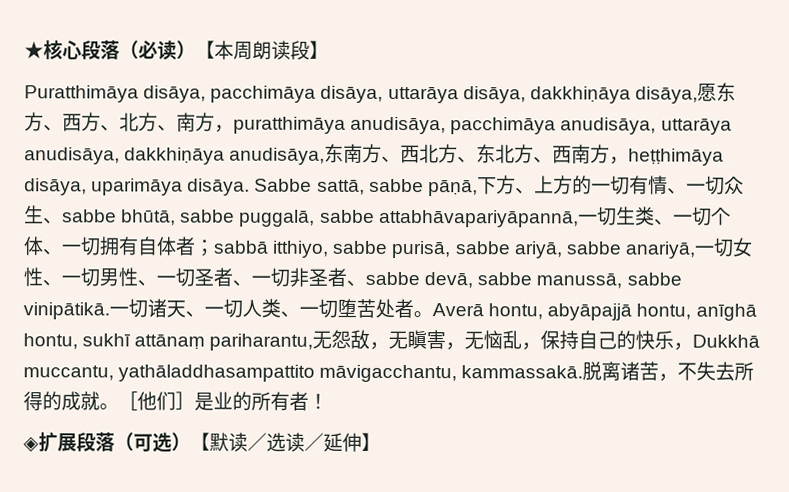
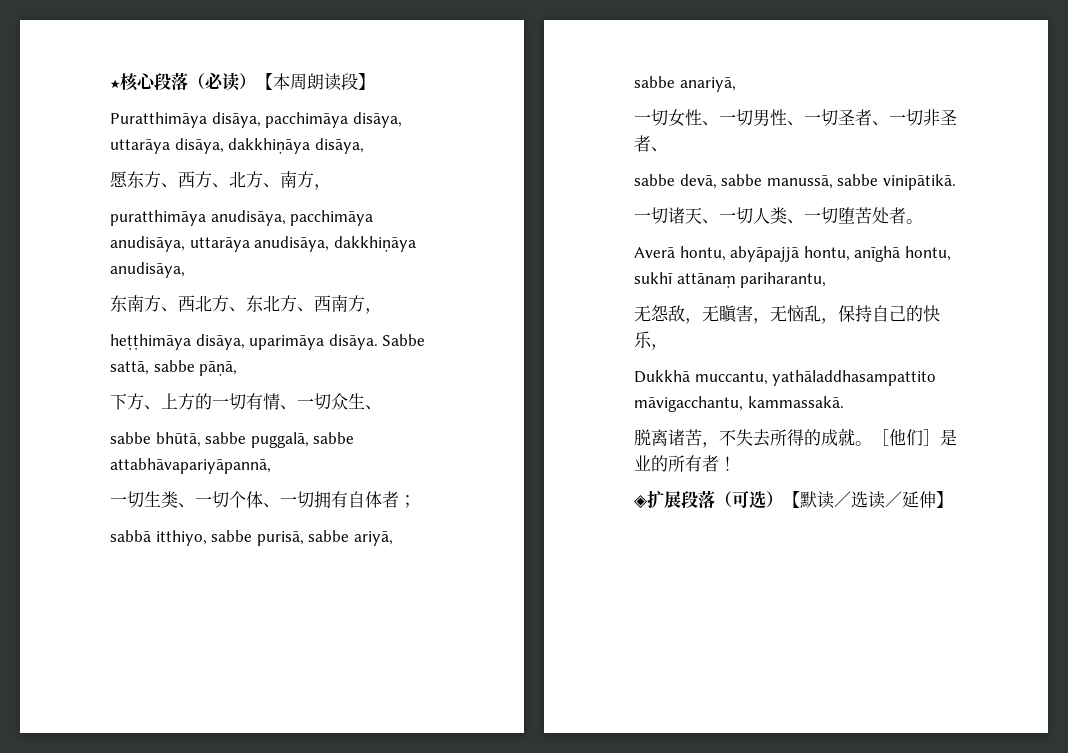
- Puratthimāya disāya, pacchimāya disāya, uttarāya disāya, dakkhiṇāya disāya,愿东方、西方、北方、南方，puratthimāya anudisāya, pacchimāya anudisāya, uttarāya anudisāya, dakkhiṇāya anudisāya,东南方、西北方、东北方、西南方，heṭṭhimāya disāya, uparimāya disāya.
+ Puratthimāya disāya, pacchimāya disāya, uttarāya disāya, dakkhiṇāya disāya,
+ 愿东方、西方、北方、南方，
+ puratthimāya anudisāya, pacchimāya anudisāya, uttarāya anudisāya, dakkhiṇāya anudisāya,
+ 东南方、西北方、东北方、西南方，
+ heṭṭhimāya disāya, uparimāya disāya.
- Sabbe sattā, sabbe pāṇā,下方、上方的一切有情、一切众生、sabbe bhūtā, sabbe puggalā, sabbe attabhāvapariyāpannā,一切生类、一切个体、一切拥有自体者；sabbā itthiyo, sabbe purisā, sabbe ariyā, sabbe anariyā,一切女性、一切男性、一切圣者、一切非圣者、sabbe devā, sabbe manussā, sabbe vinipātikā.一切诸天、一切人类、一切堕苦处者。Averā hontu, abyāpajjā hontu, anīghā hontu, sukhī attānaṃ pariharantu,无怨敌，无瞋害，无恼乱，保持自己的快乐，Dukkhā muccantu, yathāladdhasampattito māvigacchantu, kammassakā.脱离诸苦，不失去所得的成就。
+ Sabbe sattā, sabbe pāṇā,
+ 下方、上方的一切有情、一切众生、
+ sabbe bhūtā, sabbe puggalā, sabbe attabhāvapariyāpannā,
+ 一切生类、一切个体、一切拥有自体者；
+ sabbā itthiyo, sabbe purisā, sabbe ariyā, sabbe anariyā,
+ 一切女性、一切男性、一切圣者、一切非圣者、
+ sabbe devā, sabbe manussā, sabbe vinipātikā.
+ 一切诸天、一切人类、一切堕苦处者。
+ Averā hontu, abyāpajjā hontu, anīghā hontu, sukhī attānaṃ pariharantu,
+ 无怨敌，无瞋害，无恼乱，保持自己的快乐，
+ Dukkhā muccantu, yathāladdhasampattito māvigacchantu, kammassakā.
+ 脱离诸苦，不失去所得的成就。

